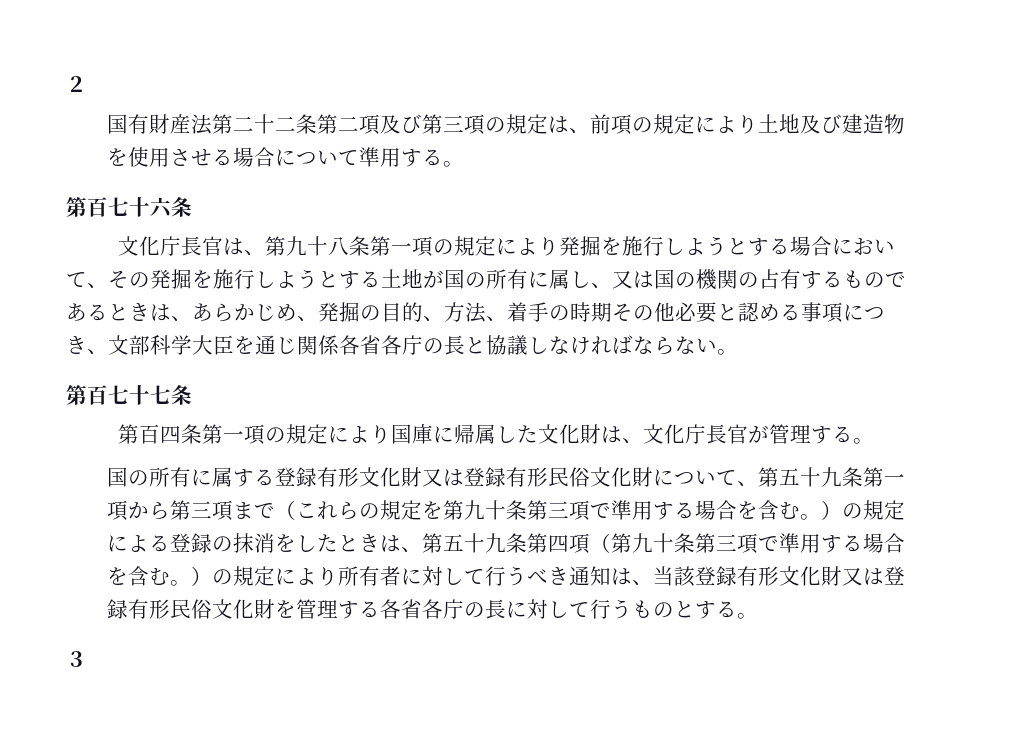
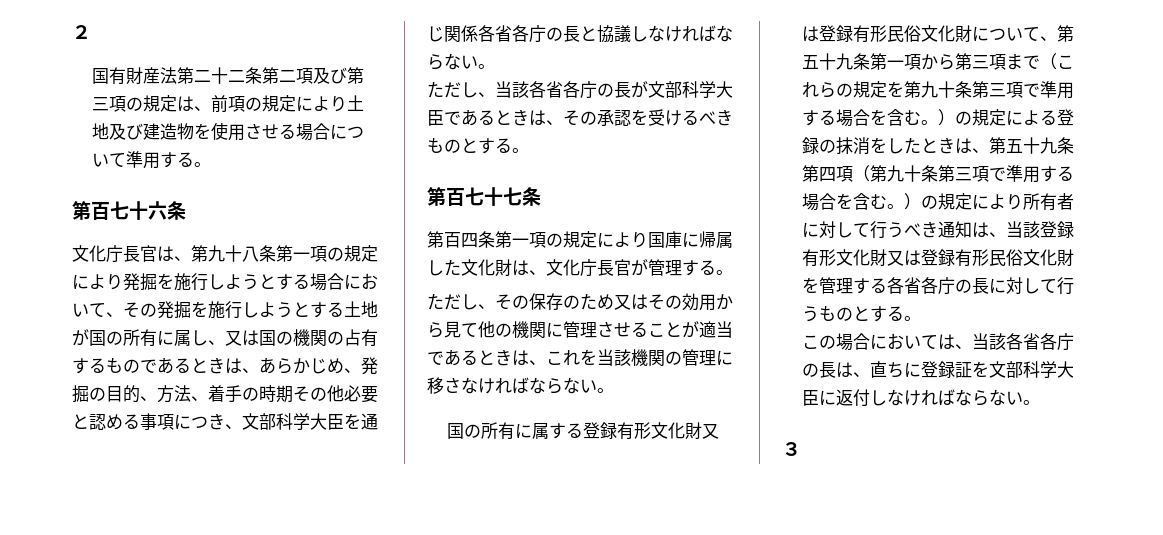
+ ただし、当該各省各庁の長が文部科学大臣であるときは、その承認を受けるべきものとする。
+ ただし、その保存のため又はその効用から見て他の機関に管理させることが適当であるときは、これを当該機関の管理に移さなければならない。
+ この場合においては、当該各省各庁の長は、直ちに登録証を文部科学大臣に返付しなければならない。

